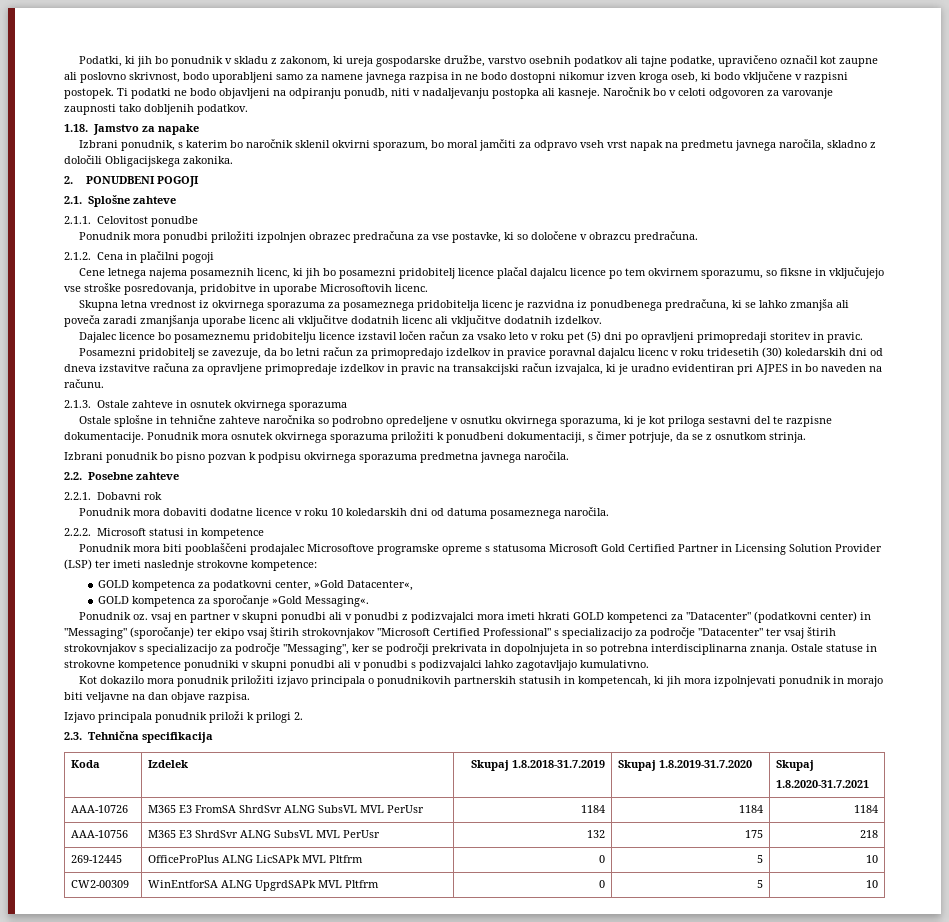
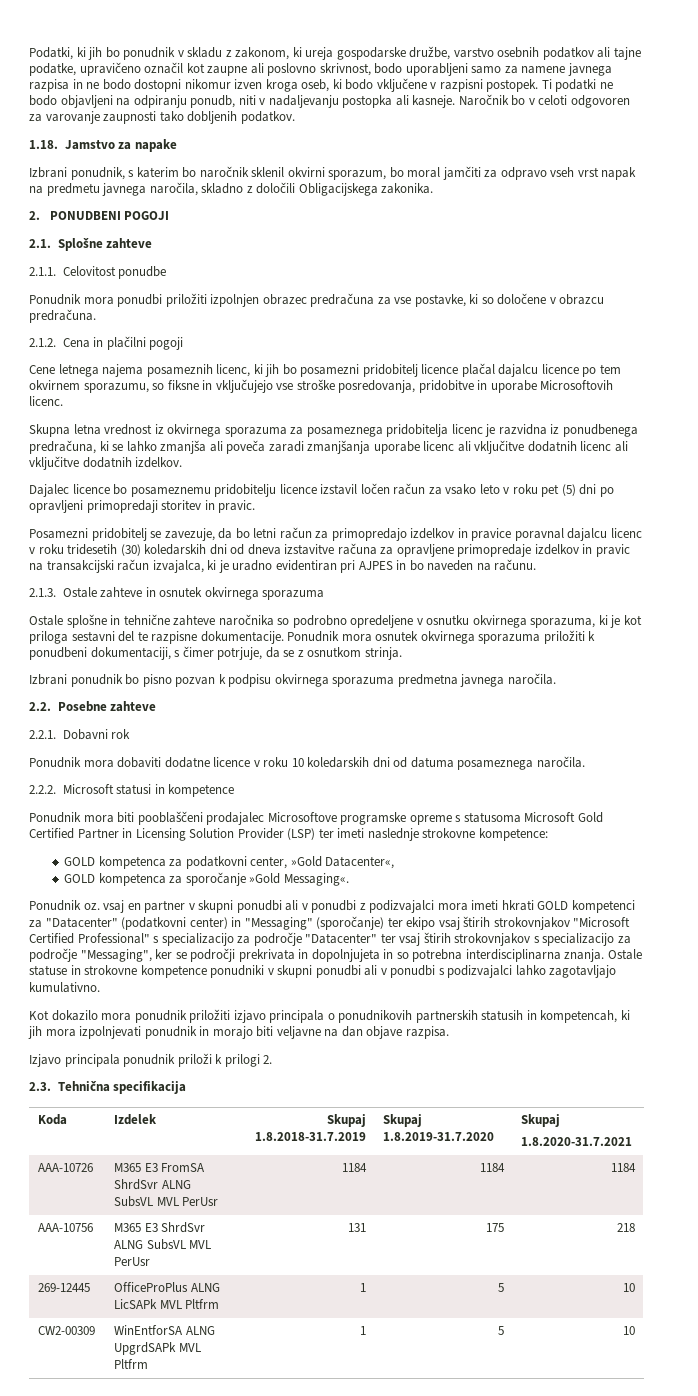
- AAA-10756 | M365 E3 ShrdSvr ALNG SubsVL MVL PerUsr | 132 | 175 | 218
+ AAA-10756 | M365 E3 ShrdSvr ALNG SubsVL MVL PerUsr | 131 | 175 | 218
- 269-12445 | OfficeProPlus ALNG LicSAPk MVL Pltfrm | 0 | 5 | 10
+ 269-12445 | OfficeProPlus ALNG LicSAPk MVL Pltfrm | 1 | 5 | 10
- CW2-00309 | WinEntforSA ALNG UpgrdSAPk MVL Pltfrm | 0 | 5 | 10
+ CW2-00309 | WinEntforSA ALNG UpgrdSAPk MVL Pltfrm | 1 | 5 | 10

